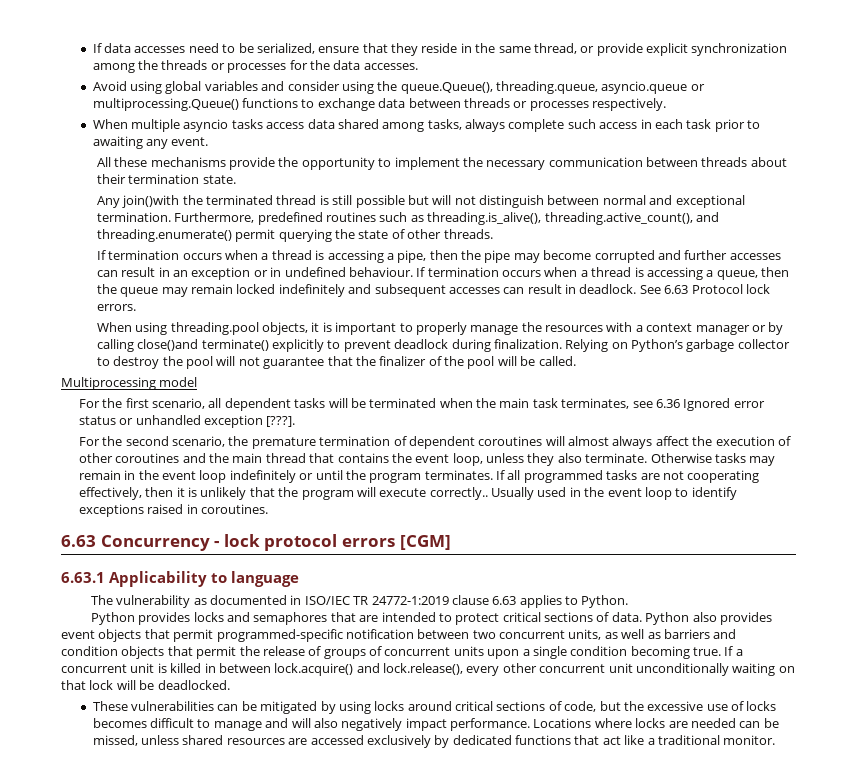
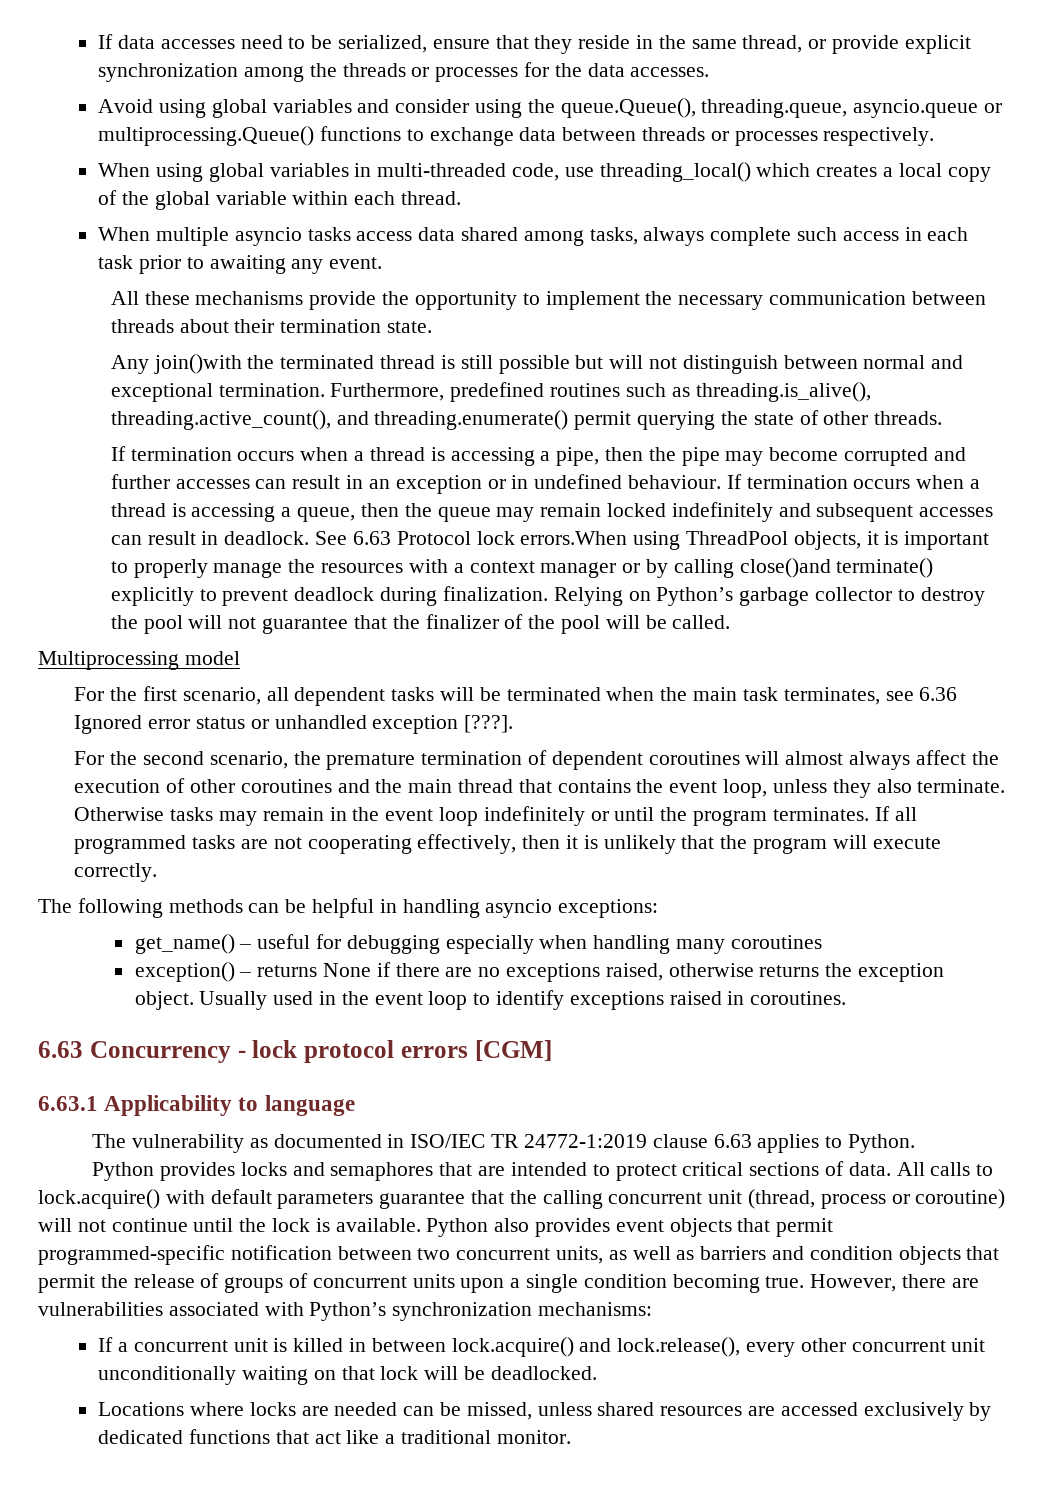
+ When using global variables in multi-threaded code, use threading_local() which creates a local copy of the global variable within each thread.
- See 6.63 Protocol lock errors.
- When using threading.pool objects, it is important to properly manage the resources with a context manager or by calling close()and terminate() explicitly to prevent deadlock during finalization.
+ See 6.63 Protocol lock errors.When using ThreadPool objects, it is important to properly manage the resources with a context manager or by calling close()and terminate() explicitly to prevent deadlock during finalization.
- If all programmed tasks are not cooperating effectively, then it is unlikely that the program will execute correctly..
+ If all programmed tasks are not cooperating effectively, then it is unlikely that the program will execute correctly.
+ The following methods can be helpful in handling asyncio exceptions:
+ get_name() – useful for debugging especially when handling many coroutines
+ exception() – returns None if there are no exceptions raised, otherwise returns the exception object.
+ All calls to lock.acquire() with default parameters guarantee that the calling concurrent unit (thread, process or coroutine) will not continue until the lock is available.
- Python also provides event objects that permit programmed-specific notification between two concurrent units, as well as barriers and condition objects that permit the release of groups of concurrent units upon a single condition becoming true. If a concurrent unit is killed in between lock.acquire() and lock.release(), every other concurrent unit unconditionally waiting on that lock will be deadlocked.
+ Python also provides event objects that permit programmed-specific notification between two concurrent units, as well as barriers and condition objects that permit the release of groups of concurrent units upon a single condition becoming true. However, there are vulnerabilities associated with Python’s synchronization mechanisms:
+ If a concurrent unit is killed in between lock.acquire() and lock.release(), every other concurrent unit unconditionally waiting on that lock will be deadlocked.
- These vulnerabilities can be mitigated by using locks around critical sections of code, but the excessive use of locks becomes difficult to manage and will also negatively impact performance.

